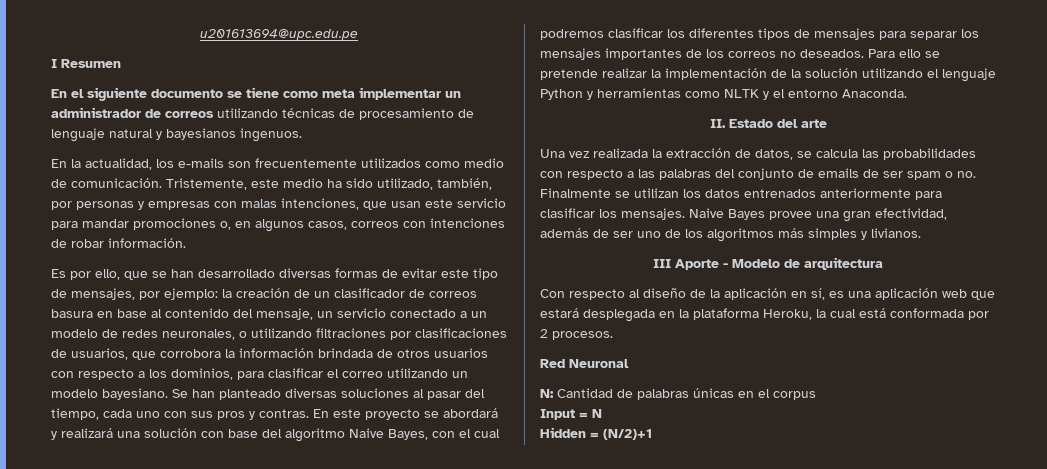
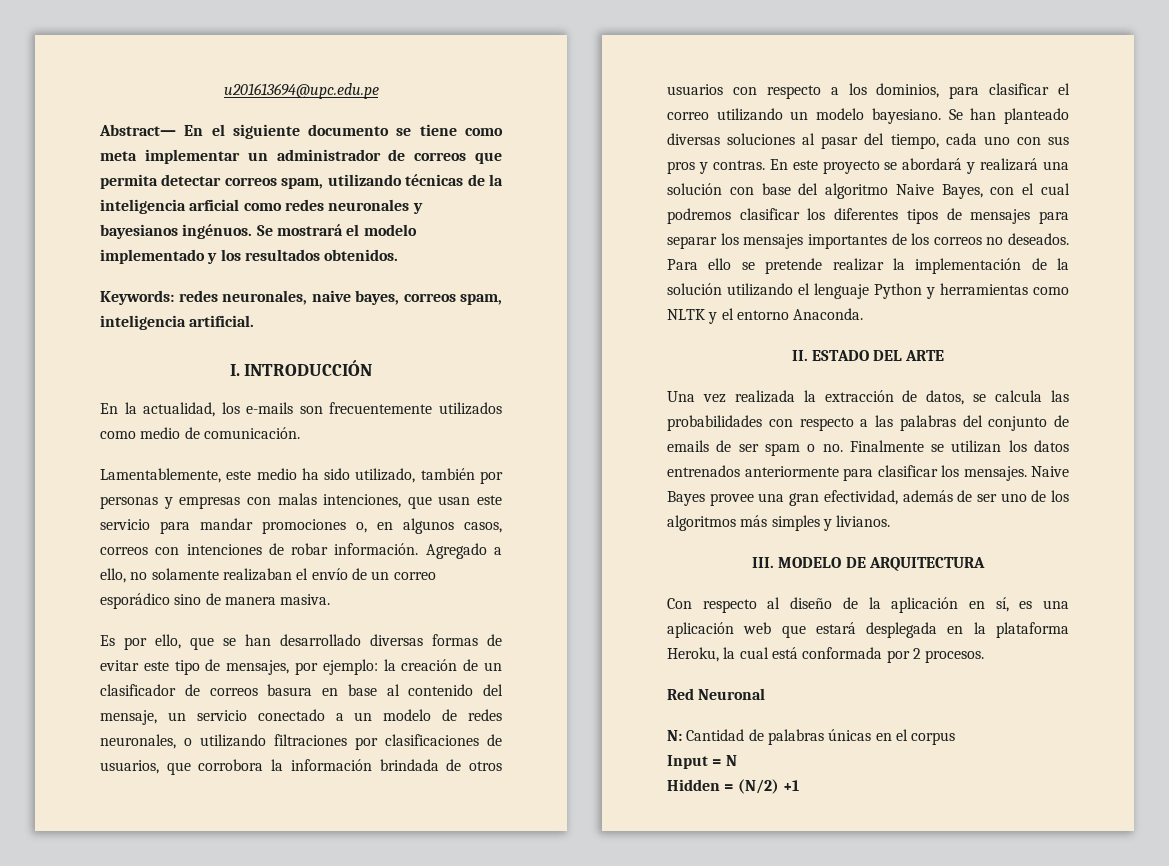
- I Resumen
- En el siguiente documento se tiene como meta implementar un administrador de correos utilizando técnicas de procesamiento de lenguaje natural y bayesianos ingenuos.
+ Abstract— En el siguiente documento se tiene como meta implementar un administrador de correos que permita detectar correos spam, utilizando técnicas de la inteligencia arficial como redes neuronales y bayesianos ingénuos. Se mostrará el modelo implementado y los resultados obtenidos.
+ Keywords: redes neuronales, naive bayes, correos spam, inteligencia artificial.
+ I. INTRODUCCIÓN
- En la actualidad, los e-mails son frecuentemente utilizados como medio de comunicación. Tristemente, este medio ha sido utilizado, también, por personas y empresas con malas intenciones, que usan este servicio para mandar promociones o, en algunos casos, correos con intenciones de robar información.
+ En la actualidad, los e-mails son frecuentemente utilizados como medio de comunicación.
+ Lamentablemente, este medio ha sido utilizado, también por personas y empresas con malas intenciones, que usan este servicio para mandar promociones o, en algunos casos, correos con intenciones de robar información. Agregado a ello, no solamente realizaban el envío de un correo esporádico sino de manera masiva.
- II. Estado del arte
+ II. ESTADO DEL ARTE
- III Aporte - Modelo de arquitectura
+ III. MODELO DE ARQUITECTURA
- Hidden = (N/2)+1
+ Hidden = (N/2) +1

